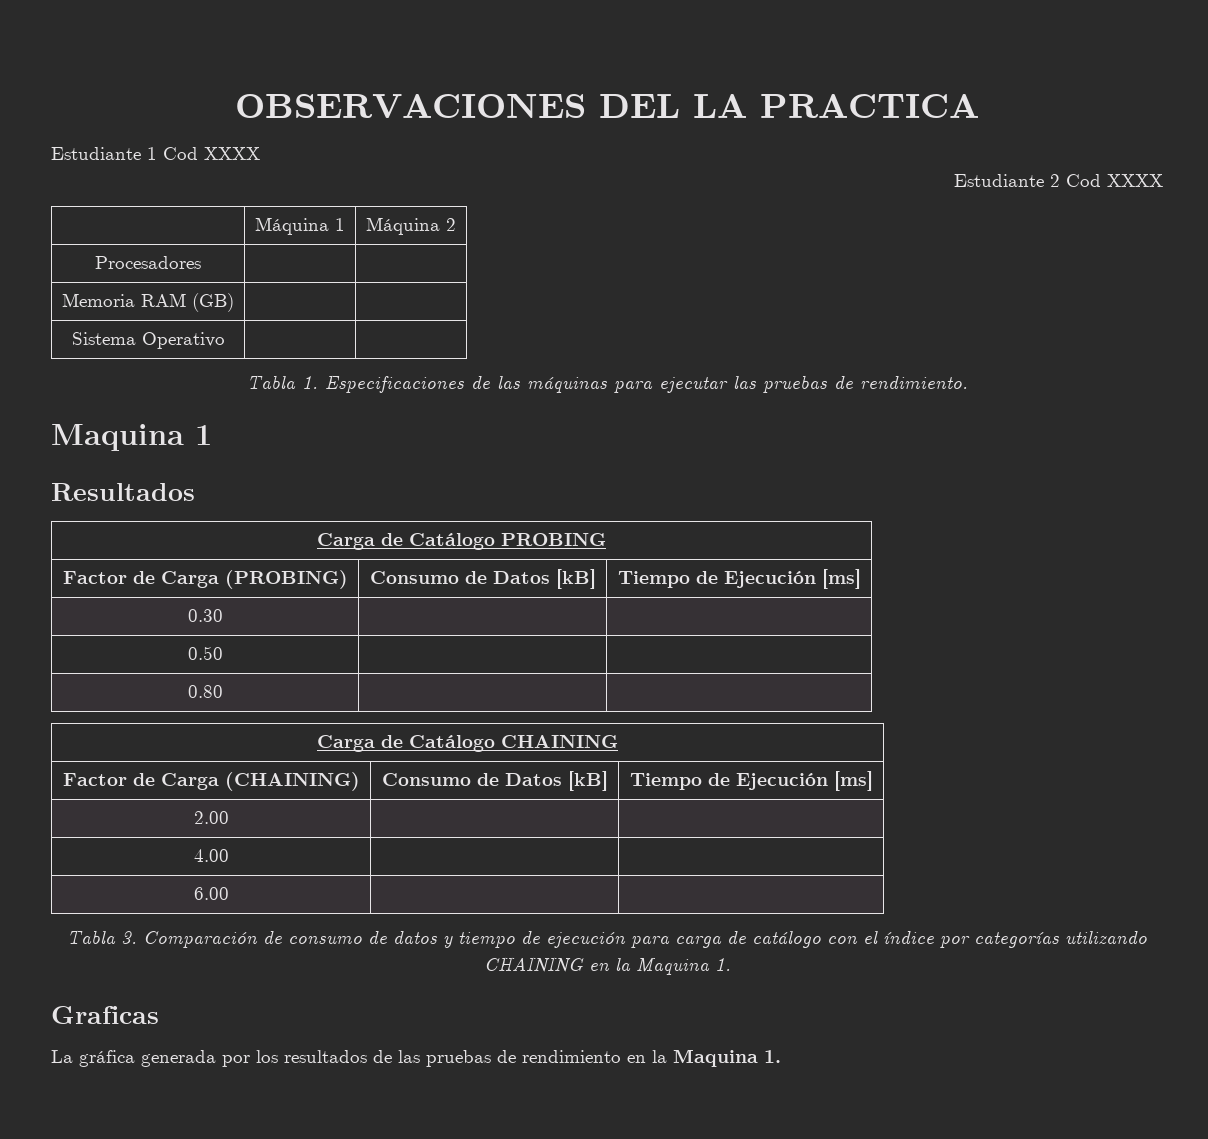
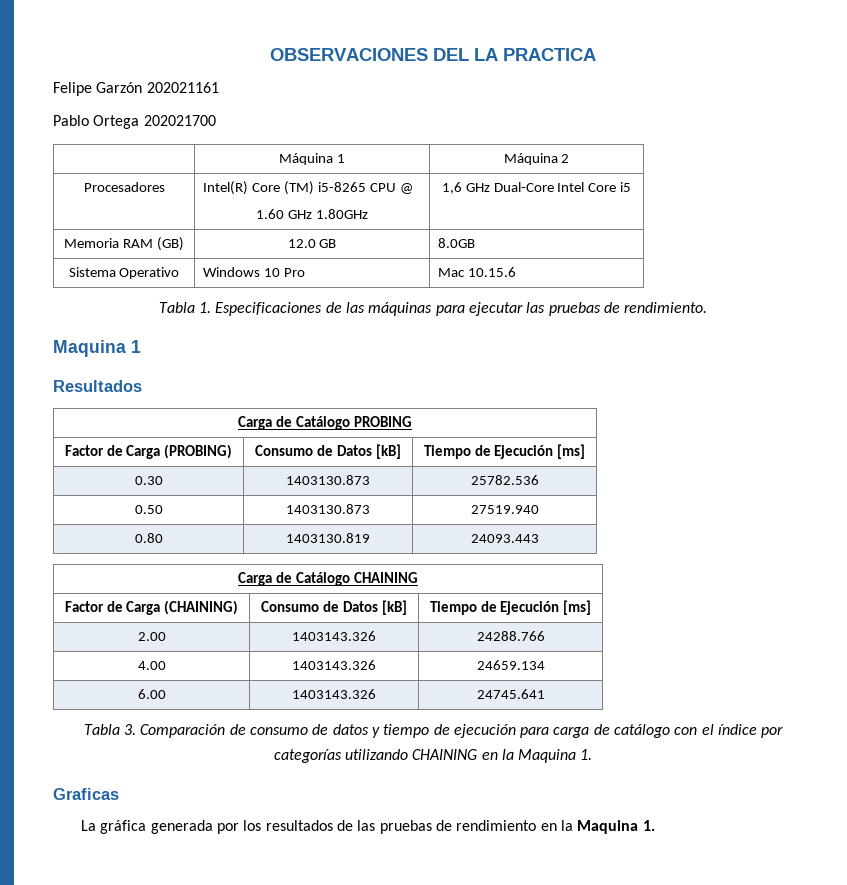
- Estudiante 1 Cod XXXX
- Estudiante 2 Cod XXXX
+ Felipe Garzón 202021161
+ Pablo Ortega 202021700
- Procesadores | |
+ Procesadores | Intel(R) Core (TM) i5-8265 CPU @
+ 1.60 GHz 1.80GHz | 1,6 GHz Dual-Core Intel Core i5
- Memoria RAM (GB) | |
+ Memoria RAM (GB) | 12.0 GB | 8.0GB
- Sistema Operativo | |
+ Sistema Operativo | Windows 10 Pro | Mac 10.15.6
- 0.30 | |
+ 0.30 | 1403130.873 | 25782.536
- 0.50 | |
+ 0.50 | 1403130.873 | 27519.940
- 0.80 | |
+ 0.80 | 1403130.819 | 24093.443
- 2.00 | |
+ 2.00 | 1403143.326 | 24288.766
- 4.00 | |
+ 4.00 | 1403143.326 | 24659.134
- 6.00 | |
+ 6.00 | 1403143.326 | 24745.641

